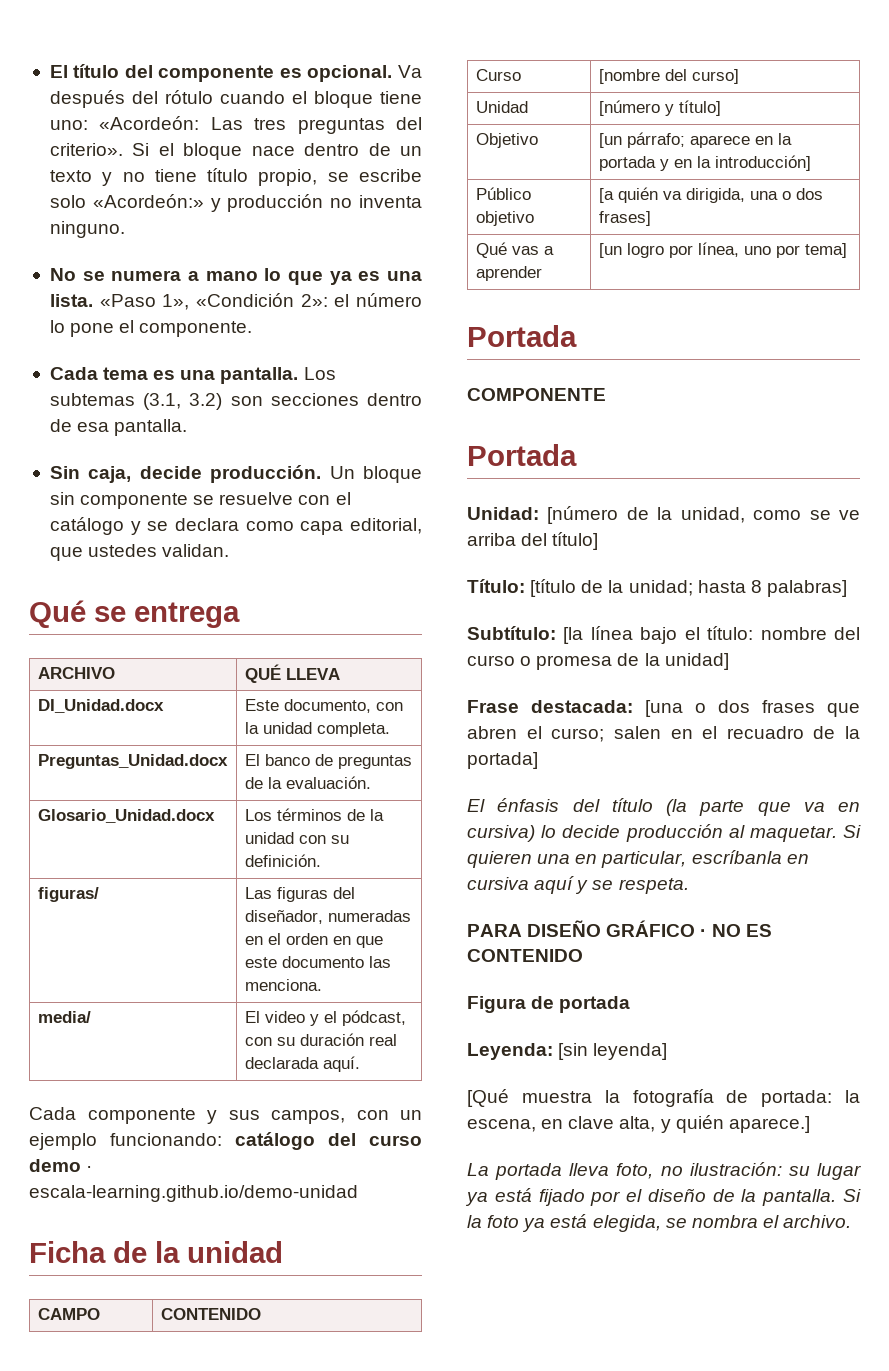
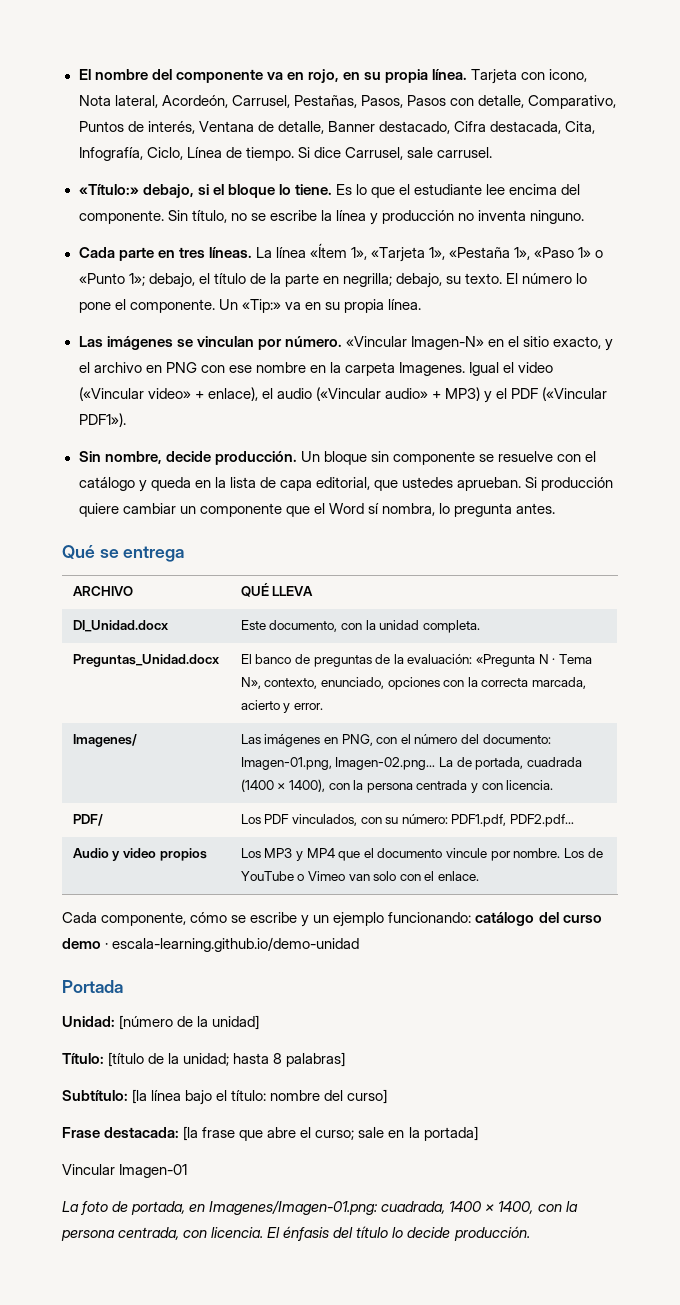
- El título del componente es opcional. Va después del rótulo cuando el bloque tiene uno: «Acordeón: Las tres preguntas del criterio». Si el bloque nace dentro de un texto y no tiene título propio, se escribe solo «Acordeón:» y producción no inventa ninguno.
+ El nombre del componente va en rojo, en su propia línea. Tarjeta con icono, Nota lateral, Acordeón, Carrusel, Pestañas, Pasos, Pasos con detalle, Comparativo, Puntos de interés, Ventana de detalle, Banner destacado, Cifra destacada, Cita, Infografía, Ciclo, Línea de tiempo. Si dice Carrusel, sale carrusel.
+ «Título:» debajo, si el bloque lo tiene. Es lo que el estudiante lee encima del componente. Sin título, no se escribe la línea y producción no inventa ninguno.
- No se numera a mano lo que ya es una lista. «Paso 1», «Condición 2»: el número lo pone el componente.
- Cada tema es una pantalla. Los subtemas (3.1, 3.2) son secciones dentro de esa pantalla.
- Sin caja, decide producción.
+ Cada parte en tres líneas. La línea «Ítem 1», «Tarjeta 1», «Pestaña 1», «Paso 1» o «Punto 1»; debajo, el título de la parte en negrilla; debajo, su texto. El número lo pone el componente. Un «Tip:» va en su propia línea.
+ Las imágenes se vinculan por número. «Vincular Imagen-N» en el sitio exacto, y el archivo en PNG con ese nombre en la carpeta Imagenes. Igual el video («Vincular video» + enlace), el audio («Vincular audio» + MP3) y el PDF («Vincular PDF1»).
+ Sin nombre, decide producción.
- Un bloque sin componente se resuelve con el catálogo y se declara como capa editorial, que ustedes validan.
+ Un bloque sin componente se resuelve con el catálogo y queda en la lista de capa editorial, que ustedes aprueban. Si producción quiere cambiar un componente que el Word sí nombra, lo pregunta antes.
- Preguntas_Unidad.docx | El banco de preguntas de la evaluación.
- Glosario_Unidad.docx | Los términos de la unidad con su definición.
- figuras/ | Las figuras del diseñador, numeradas en el orden en que este documento las menciona.
- media/ | El video y el pódcast, con su duración real declarada aquí.
- Cada componente y sus campos, con un ejemplo funcionando: catálogo del curso demo · escala-learning.github.io/demo-unidad
+ Preguntas_Unidad.docx | El banco de preguntas de la evaluación: «Pregunta N · Tema N», contexto, enunciado, opciones con la correcta marcada, acierto y error.
+ Imagenes/ | Las imágenes en PNG, con el número del documento: Imagen-01.png, Imagen-02.png… La de portada, cuadrada (1400 × 1400), con la persona centrada y con licencia.
+ PDF/ | Los PDF vinculados, con su número: PDF1.pdf, PDF2.pdf…
+ Audio y video propios | Los MP3 y MP4 que el documento vincule por nombre. Los de YouTube o Vimeo van solo con el enlace.
+ Cada componente, cómo se escribe y un ejemplo funcionando: catálogo del curso demo · escala-learning.github.io/demo-unidad
- Ficha de la unidad
- CAMPO | CONTENIDO
- Curso | [nombre del curso]
- Unidad | [número y título]
- Objetivo | [un párrafo; aparece en la portada y en la introducción]
- Público objetivo | [a quién va dirigida, una o dos frases]
- Qué vas a aprender | [un logro por línea, uno por tema]
- Portada
- COMPONENTE
- Unidad: [número de la unidad, como se ve arriba del título]
+ Unidad: [número de la unidad]
- Subtítulo: [la línea bajo el título: nombre del curso o promesa de la unidad]
- Frase destacada: [una o dos frases que abren el curso; salen en el recuadro de la portada]
- El énfasis del título (la parte que va en cursiva) lo decide producción al maquetar. Si quieren una en particular, escríbanla en cursiva aquí y se respeta.
- PARA DISEÑO GRÁFICO · NO ES CONTENIDO
- Figura de portada
- Leyenda: [sin leyenda]
- [Qué muestra la fotografía de portada: la escena, en clave alta, y quién aparece.]
- La portada lleva foto, no ilustración: su lugar ya está fijado por el diseño de la pantalla. Si la foto ya está elegida, se nombra el archivo.
+ Subtítulo: [la línea bajo el título: nombre del curso]
+ Frase destacada: [la frase que abre el curso; sale en la portada]
+ Vincular Imagen-01
+ La foto de portada, en Imagenes/Imagen-01.png: cuadrada, 1400 × 1400, con la persona centrada, con licencia. El énfasis del título lo decide producción.

